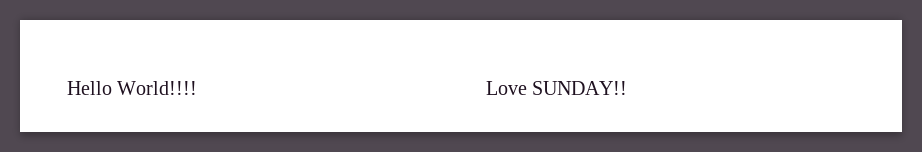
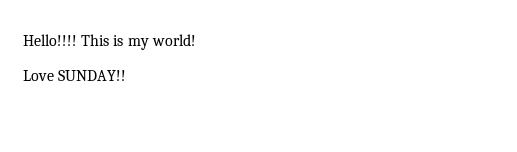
- Hello World!!!!
+ Hello!!!! This is my world!

